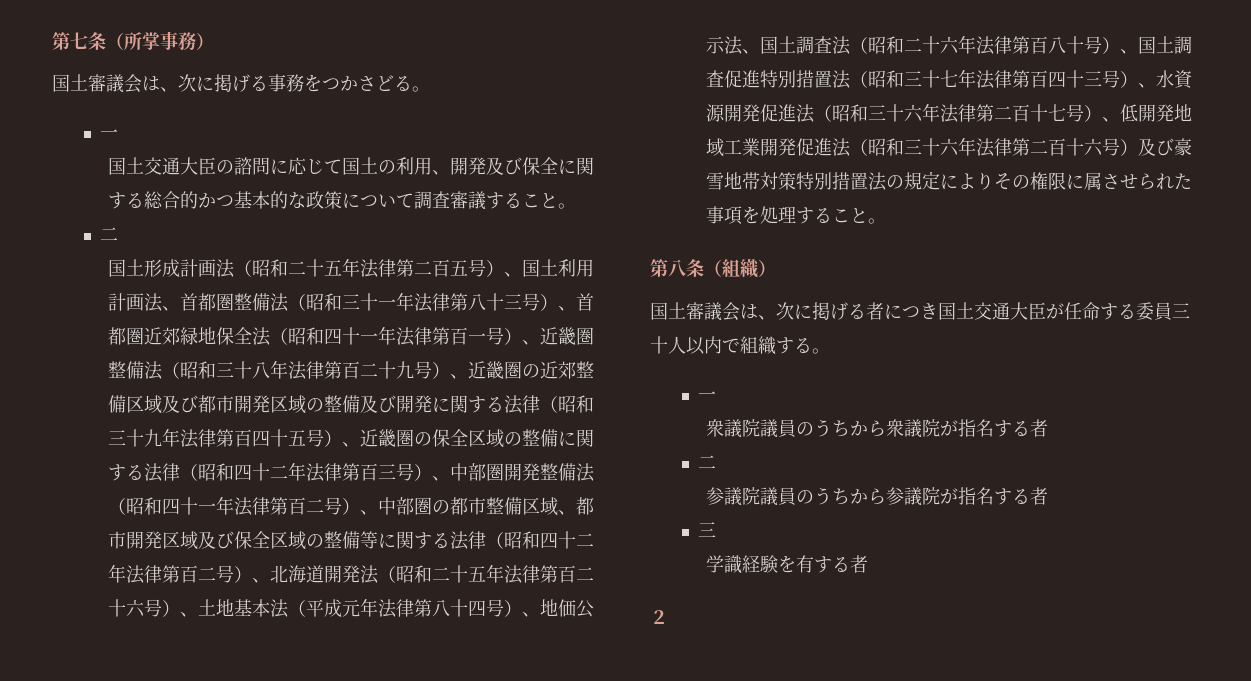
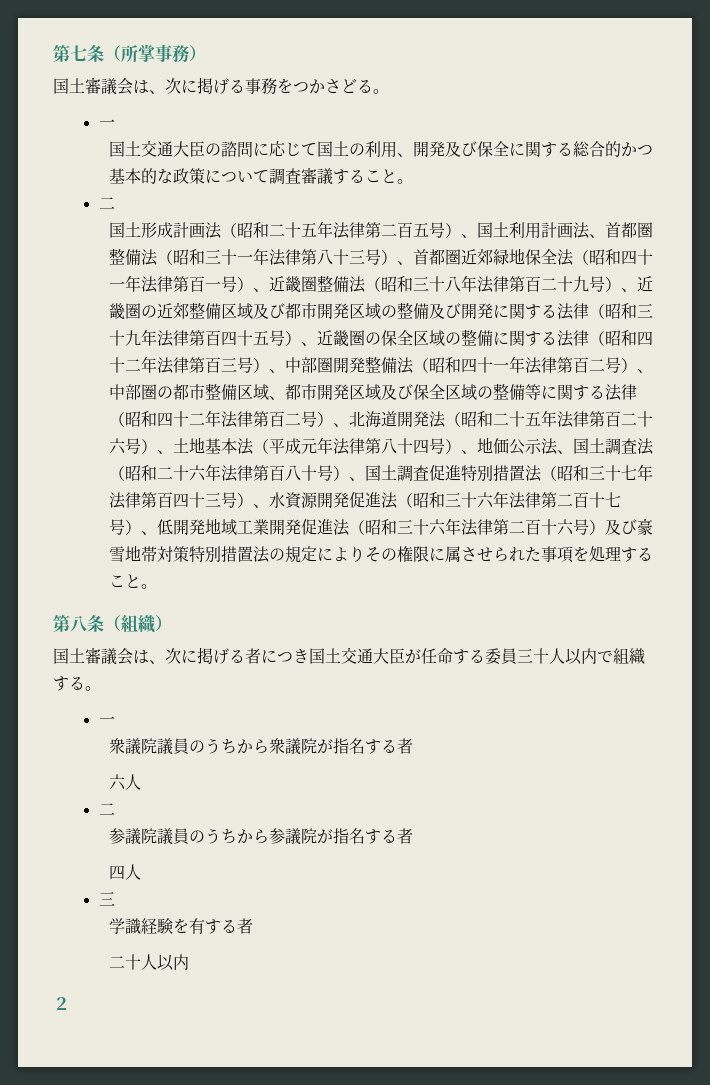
+ 六人
+ 四人
+ 二十人以内

